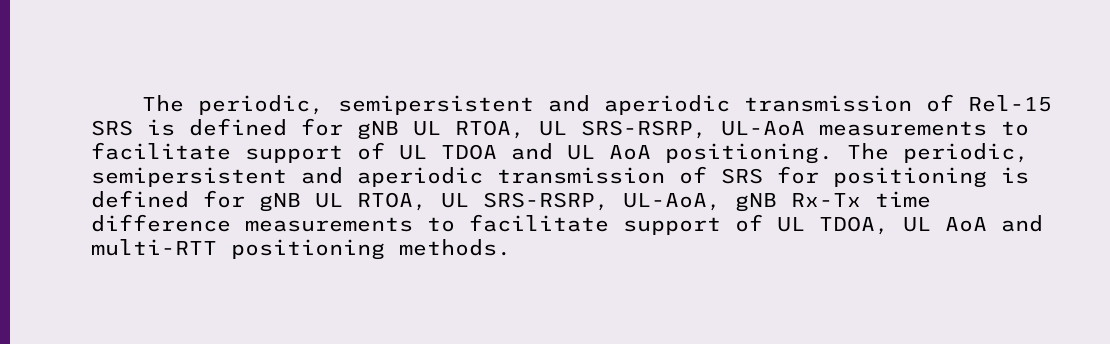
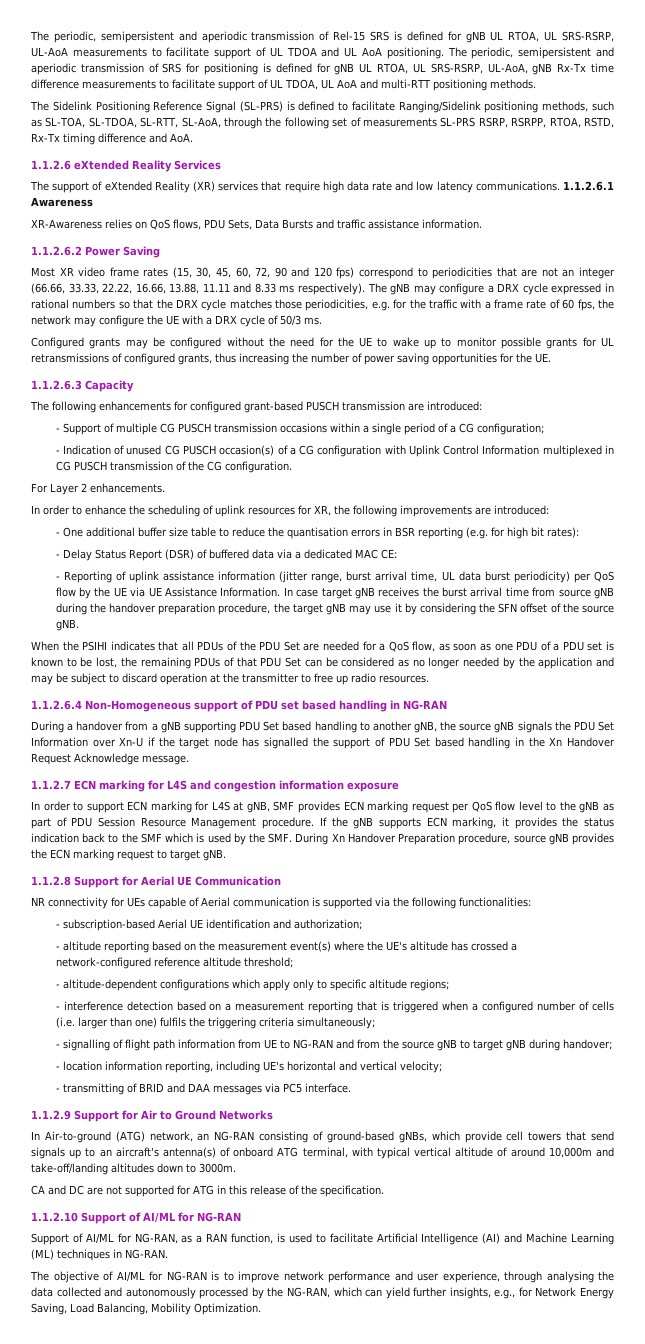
+ The Sidelink Positioning Reference Signal (SL-PRS) is defined to facilitate Ranging/Sidelink positioning methods, such as SL-TOA, SL-TDOA, SL-RTT, SL-AoA, through the following set of measurements SL-PRS RSRP, RSRPP, RTOA, RSTD, Rx-Tx timing difference and AoA.
+ 1.1.2.6 eXtended Reality Services
+ The support of eXtended Reality (XR) services that require high data rate and low latency communications. 1.1.2.6.1 Awareness
+ XR-Awareness relies on QoS flows, PDU Sets, Data Bursts and traffic assistance information.
+ 1.1.2.6.2 Power Saving
+ Most XR video frame rates (15, 30, 45, 60, 72, 90 and 120 fps) correspond to periodicities that are not an integer (66.66, 33.33, 22.22, 16.66, 13.88, 11.11 and 8.33 ms respectively). The gNB may configure a DRX cycle expressed in rational numbers so that the DRX cycle matches those periodicities, e.g. for the traffic with a frame rate of 60 fps, the network may configure the UE with a DRX cycle of 50/3 ms.
+ Configured grants may be configured without the need for the UE to wake up to monitor possible grants for UL retransmissions of configured grants, thus increasing the number of power saving opportunities for the UE.
+ 1.1.2.6.3 Capacity
+ The following enhancements for configured grant-based PUSCH transmission are introduced:
+ - Support of multiple CG PUSCH transmission occasions within a single period of a CG configuration;
+ - Indication of unused CG PUSCH occasion(s) of a CG configuration with Uplink Control Information multiplexed in CG PUSCH transmission of the CG configuration.
+ For Layer 2 enhancements.
+ In order to enhance the scheduling of uplink resources for XR, the following improvements are introduced:
+ - One additional buffer size table to reduce the quantisation errors in BSR reporting (e.g. for high bit rates):
+ - Delay Status Report (DSR) of buffered data via a dedicated MAC CE:
+ - Reporting of uplink assistance information (jitter range, burst arrival time, UL data burst periodicity) per QoS flow by the UE via UE Assistance Information. In case target gNB receives the burst arrival time from source gNB during the handover preparation procedure, the target gNB may use it by considering the SFN offset of the source gNB.
+ When the PSIHI indicates that all PDUs of the PDU Set are needed for a QoS flow, as soon as one PDU of a PDU set is known to be lost, the remaining PDUs of that PDU Set can be considered as no longer needed by the application and may be subject to discard operation at the transmitter to free up radio resources.
+ 1.1.2.6.4 Non-Homogeneous support of PDU set based handling in NG-RAN
+ During a handover from a gNB supporting PDU Set based handling to another gNB, the source gNB signals the PDU Set Information over Xn-U if the target node has signalled the support of PDU Set based handling in the Xn Handover Request Acknowledge message.
+ 1.1.2.7 ECN marking for L4S and congestion information exposure
+ In order to support ECN marking for L4S at gNB, SMF provides ECN marking request per QoS flow level to the gNB as part of PDU Session Resource Management procedure. If the gNB supports ECN marking, it provides the status indication back to the SMF which is used by the SMF. During Xn Handover Preparation procedure, source gNB provides the ECN marking request to target gNB.
+ 1.1.2.8 Support for Aerial UE Communication
+ NR connectivity for UEs capable of Aerial communication is supported via the following functionalities:
+ - subscription-based Aerial UE identification and authorization;
+ - altitude reporting based on the measurement event(s) where the UE's altitude has crossed a network-configured reference altitude threshold;
+ - altitude-dependent configurations which apply only to specific altitude regions;
+ - interference detection based on a measurement reporting that is triggered when a configured number of cells (i.e. larger than one) fulfils the triggering criteria simultaneously;
+ - signalling of flight path information from UE to NG-RAN and from the source gNB to target gNB during handover;
+ - location information reporting, including UE's horizontal and vertical velocity;
+ - transmitting of BRID and DAA messages via PC5 interface.
+ 1.1.2.9 Support for Air to Ground Networks
+ In Air-to-ground (ATG) network, an NG-RAN consisting of ground-based gNBs, which provide cell towers that send signals up to an aircraft's antenna(s) of onboard ATG terminal, with typical vertical altitude of around 10,000m and take-off/landing altitudes down to 3000m.
+ CA and DC are not supported for ATG in this release of the specification.
+ 1.1.2.10 Support of AI/ML for NG-RAN
+ Support of AI/ML for NG-RAN, as a RAN function, is used to facilitate Artificial Intelligence (AI) and Machine Learning (ML) techniques in NG-RAN.
+ The objective of AI/ML for NG-RAN is to improve network performance and user experience, through analysing the data collected and autonomously processed by the NG-RAN, which can yield further insights, e.g., for Network Energy Saving, Load Balancing, Mobility Optimization.

